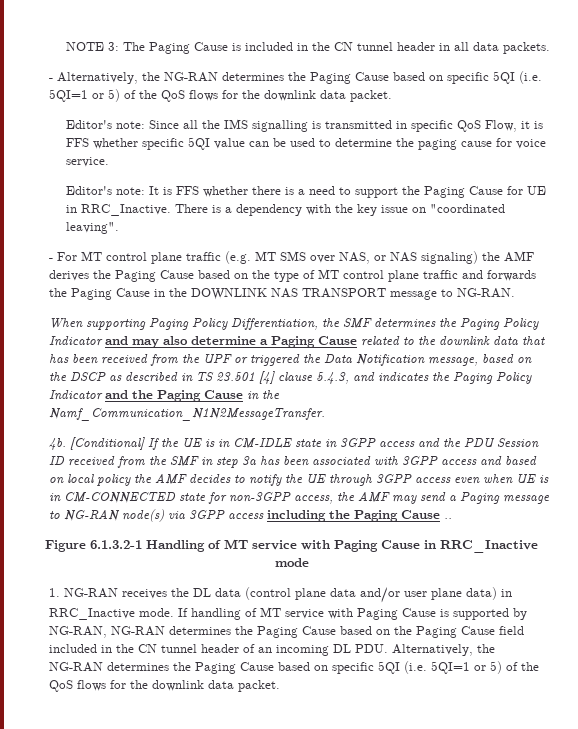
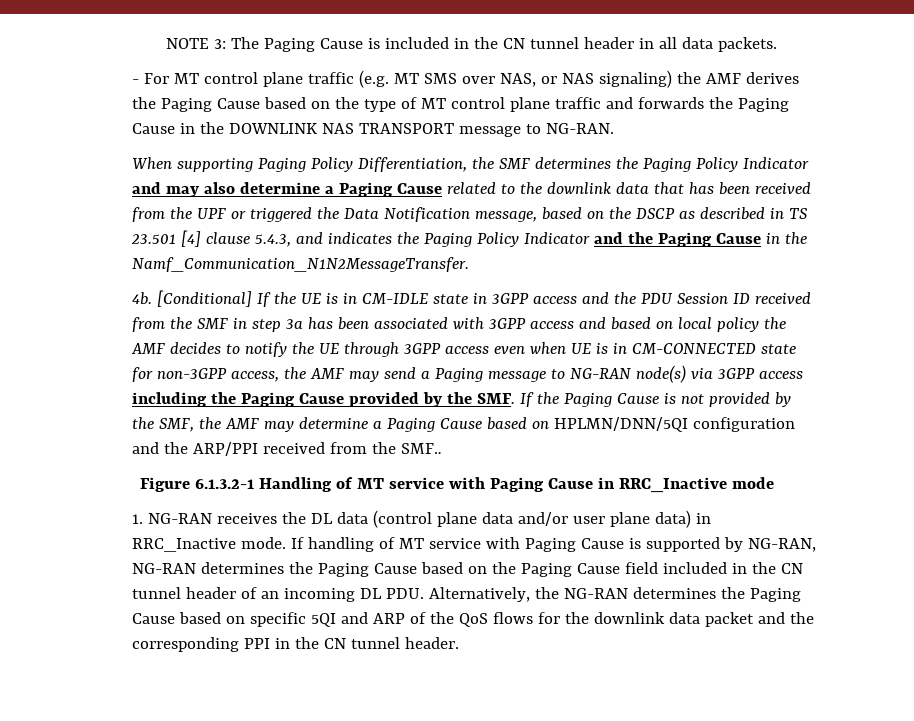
- - Alternatively, the NG-RAN determines the Paging Cause based on specific 5QI (i.e. 5QI=1 or 5) of the QoS flows for the downlink data packet.
- Editor's note: Since all the IMS signalling is transmitted in specific QoS Flow, it is FFS whether specific 5QI value can be used to determine the paging cause for voice service.
- Editor's note: It is FFS whether there is a need to support the Paging Cause for UE in RRC_Inactive. There is a dependency with the key issue on "coordinated leaving".
- [Conditional] If the UE is in CM-IDLE state in 3GPP access and the PDU Session ID received from the SMF in step 3a has been associated with 3GPP access and based on local policy the AMF decides to notify the UE through 3GPP access even when UE is in CM-CONNECTED state for non-3GPP access, the AMF may send a Paging message to NG-RAN node(s) via 3GPP access including the Paging Cause ..
+ [Conditional] If the UE is in CM-IDLE state in 3GPP access and the PDU Session ID received from the SMF in step 3a has been associated with 3GPP access and based on local policy the AMF decides to notify the UE through 3GPP access even when UE is in CM-CONNECTED state for non-3GPP access, the AMF may send a Paging message to NG-RAN node(s) via 3GPP access including the Paging Cause provided by the SMF. If the Paging Cause is not provided by the SMF, the AMF may determine a Paging Cause based on HPLMN/DNN/5QI configuration and the ARP/PPI received from the SMF..
- If handling of MT service with Paging Cause is supported by NG-RAN, NG-RAN determines the Paging Cause based on the Paging Cause field included in the CN tunnel header of an incoming DL PDU. Alternatively, the NG-RAN determines the Paging Cause based on specific 5QI (i.e. 5QI=1 or 5) of the QoS flows for the downlink data packet.
+ If handling of MT service with Paging Cause is supported by NG-RAN, NG-RAN determines the Paging Cause based on the Paging Cause field included in the CN tunnel header of an incoming DL PDU. Alternatively, the NG-RAN determines the Paging Cause based on specific 5QI and ARP of the QoS flows for the downlink data packet and the corresponding PPI in the CN tunnel header.

